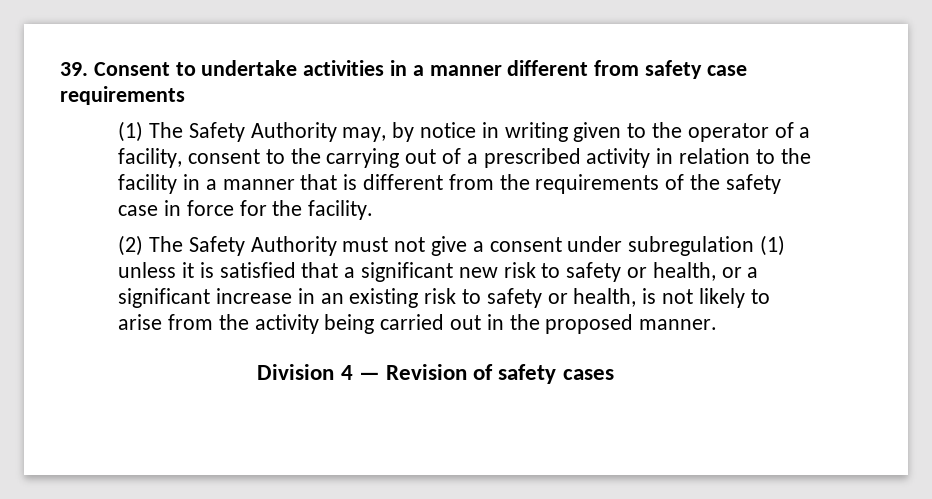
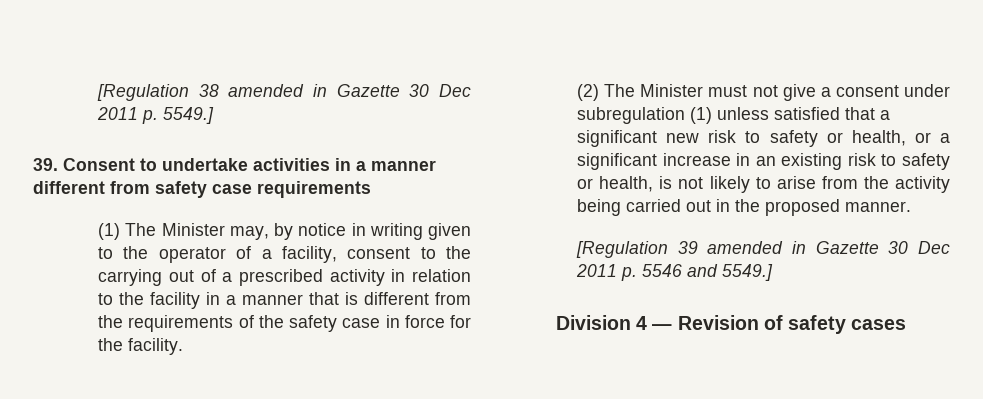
+ [Regulation 38 amended in Gazette 30 Dec 2011 p. 5549.]
- (1) The Safety Authority may, by notice in writing given to the operator of a facility, consent to the carrying out of a prescribed activity in relation to the facility in a manner that is different from the requirements of the safety case in force for the facility.
+ (1) The Minister may, by notice in writing given to the operator of a facility, consent to the carrying out of a prescribed activity in relation to the facility in a manner that is different from the requirements of the safety case in force for the facility.
- (2) The Safety Authority must not give a consent under subregulation (1) unless it is satisfied that a significant new risk to safety or health, or a significant increase in an existing risk to safety or health, is not likely to arise from the activity being carried out in the proposed manner.
+ (2) The Minister must not give a consent under subregulation (1) unless satisfied that a significant new risk to safety or health, or a significant increase in an existing risk to safety or health, is not likely to arise from the activity being carried out in the proposed manner.
+ [Regulation 39 amended in Gazette 30 Dec 2011 p. 5546 and 5549.]

